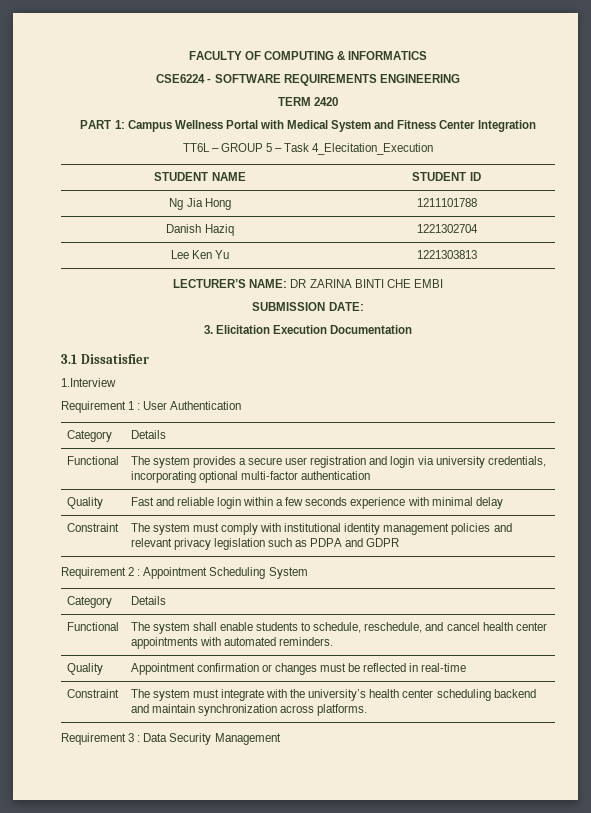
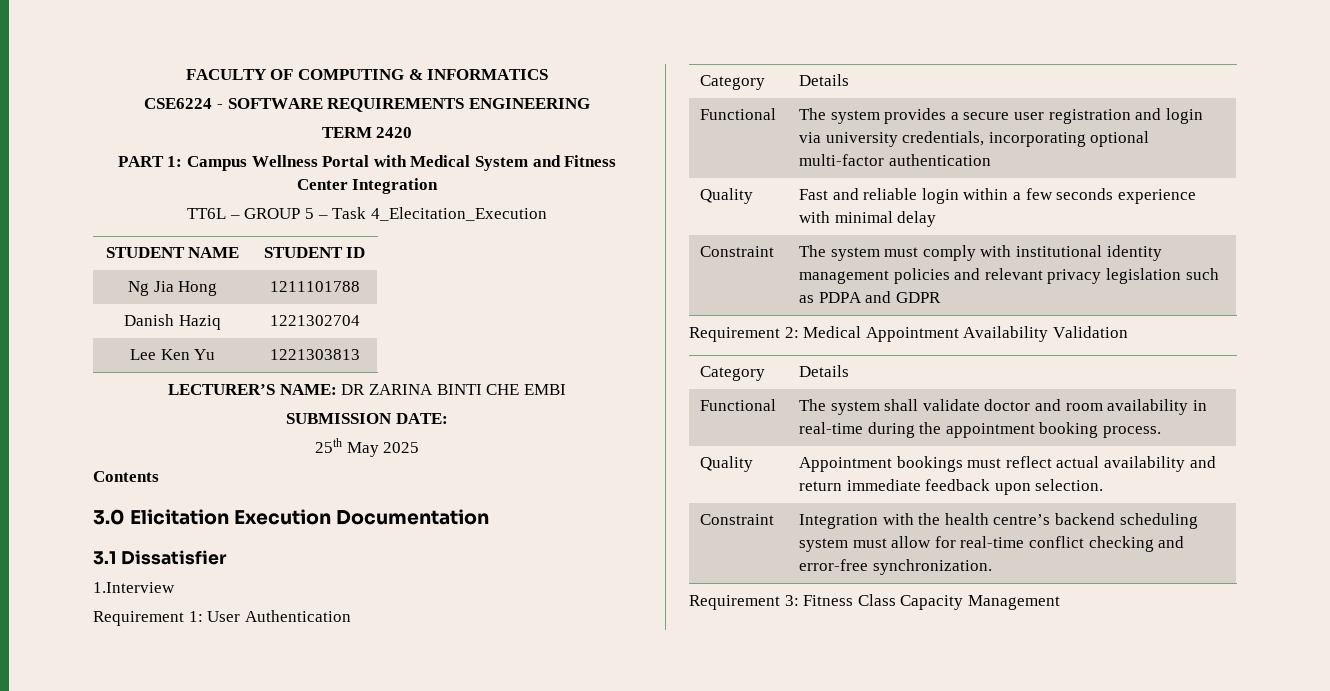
- 3. Elicitation Execution Documentation
+ 25th May 2025
+ Contents
+ 3.0 Elicitation Execution Documentation
- Requirement 1 : User Authentication
+ Requirement 1: User Authentication
- Requirement 2 : Appointment Scheduling System
+ Requirement 2: Medical Appointment Availability Validation
- Functional | The system shall enable students to schedule, reschedule, and cancel health center appointments with automated reminders.
- Quality | Appointment confirmation or changes must be reflected in real-time
- Constraint | The system must integrate with the university’s health center scheduling backend and maintain synchronization across platforms.
- Requirement 3 : Data Security Management
+ Functional | The system shall validate doctor and room availability in real-time during the appointment booking process.
+ Quality | Appointment bookings must reflect actual availability and return immediate feedback upon selection.
+ Constraint | Integration with the health centre’s backend scheduling system must allow for real-time conflict checking and error-free synchronization.
+ Requirement 3: Fitness Class Capacity Management

